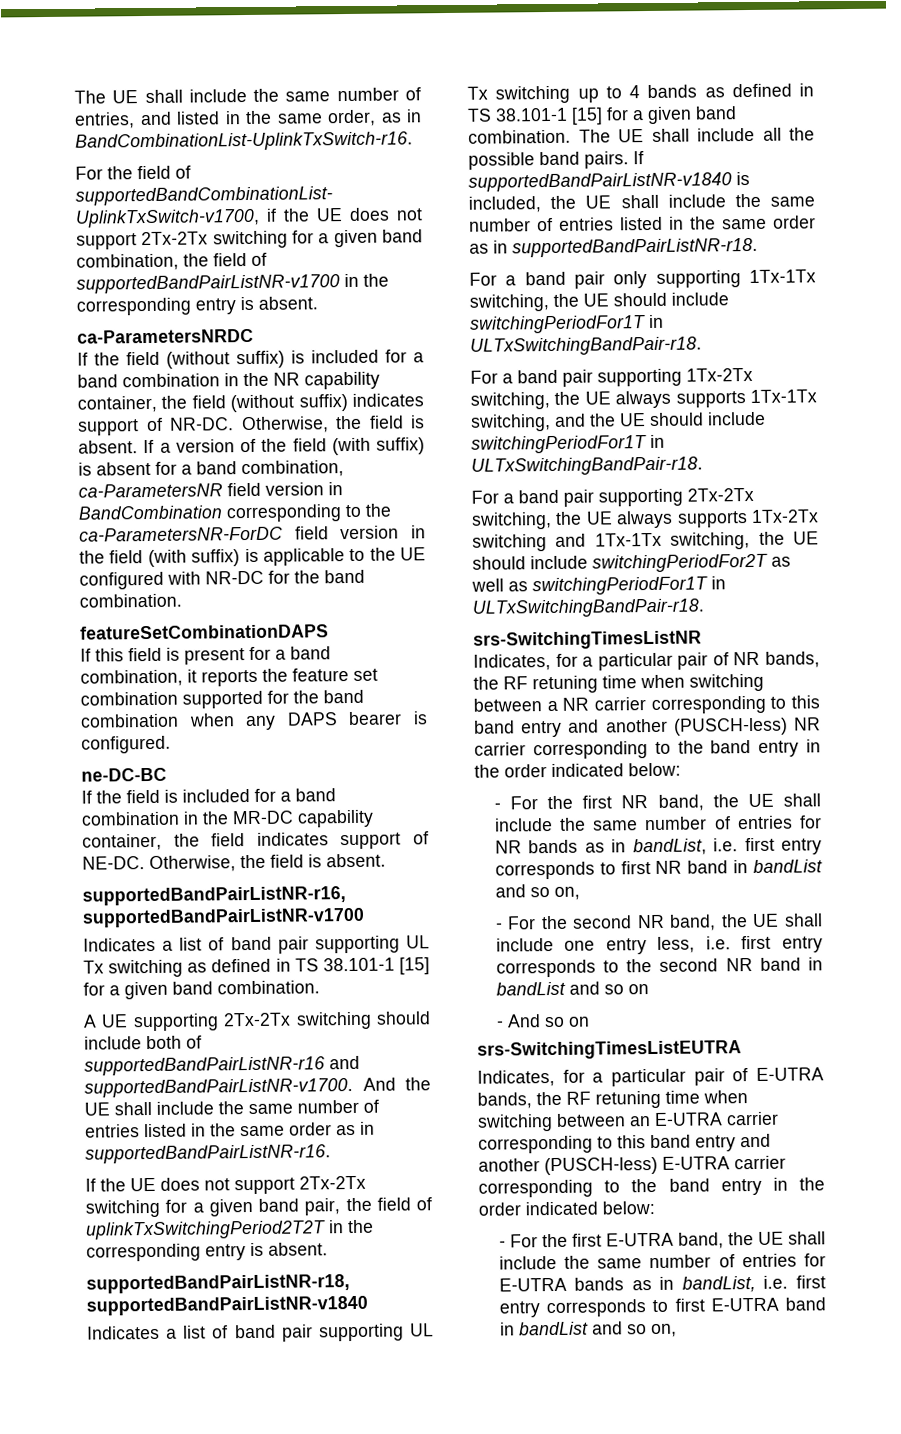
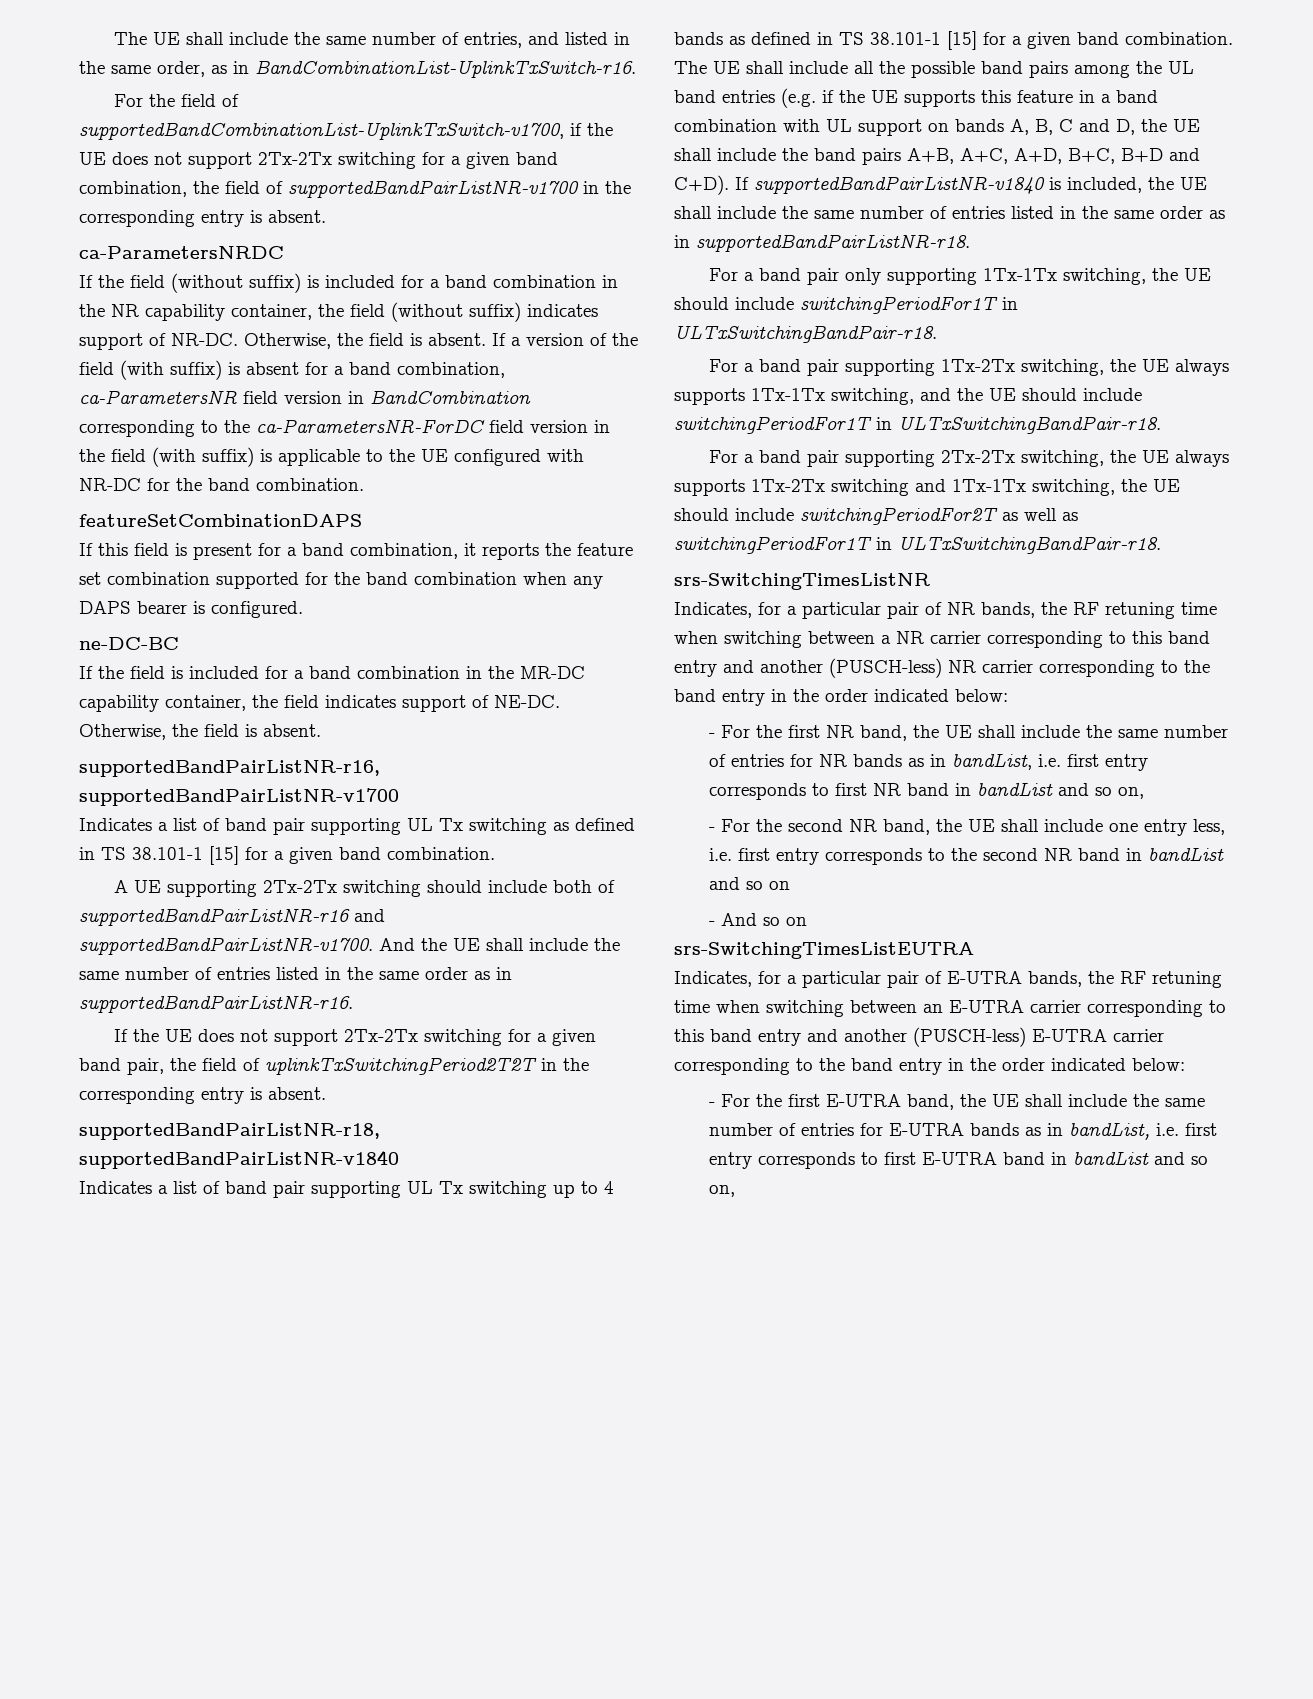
- The UE shall include all the possible band pairs.
+ The UE shall include all the possible band pairs among the UL band entries (e.g. if the UE supports this feature in a band combination with UL support on bands A, B, C and D, the UE shall include the band pairs A+B, A+C, A+D, B+C, B+D and C+D).

